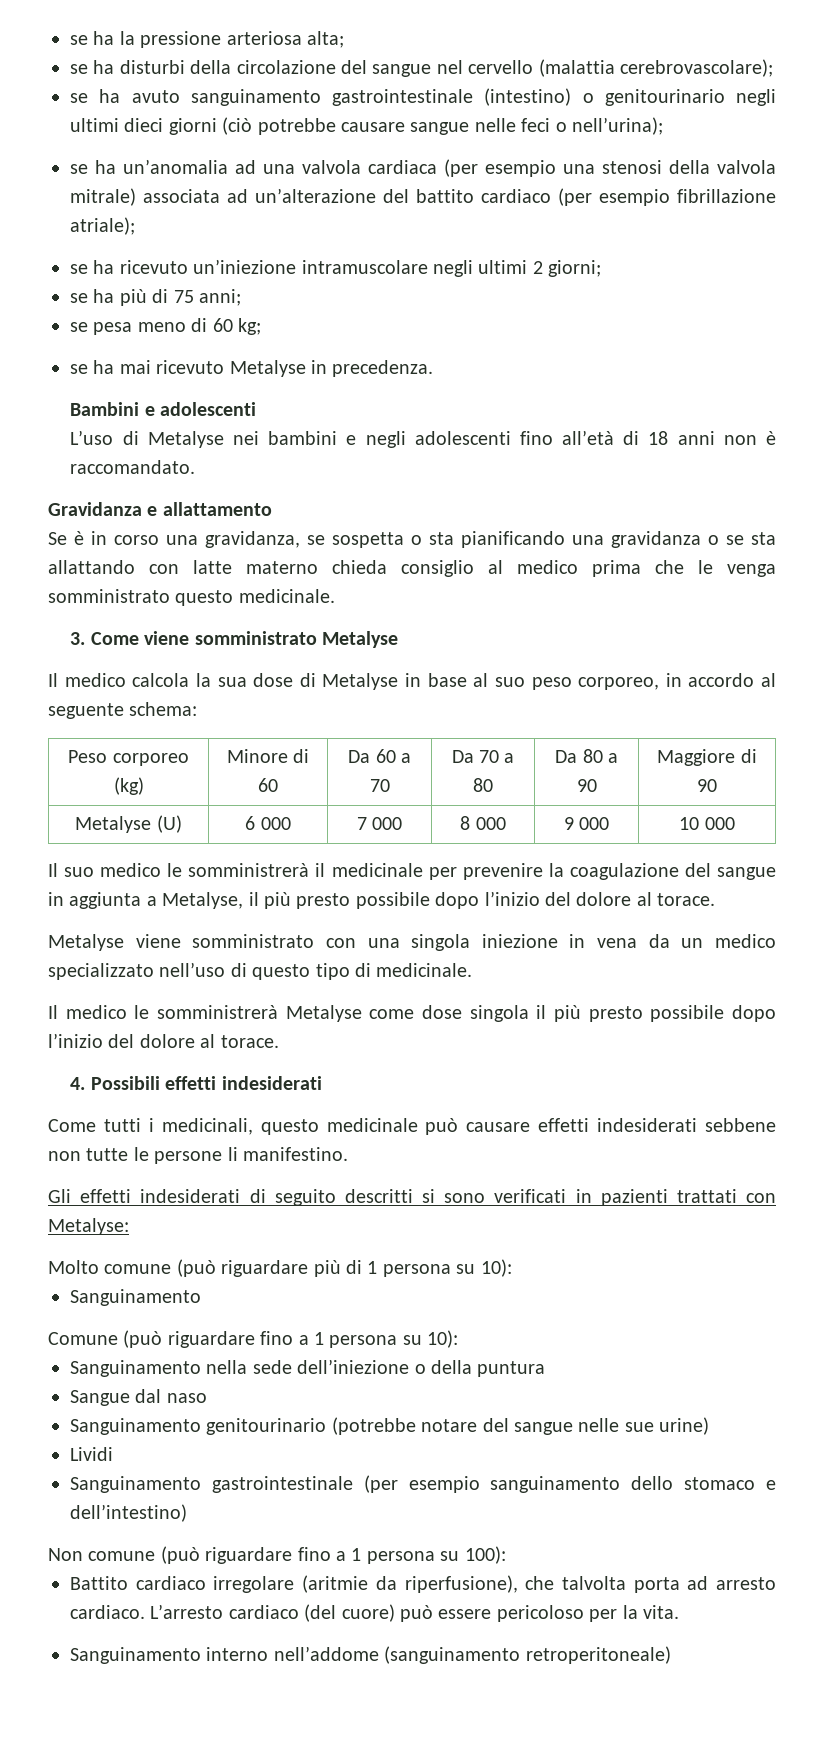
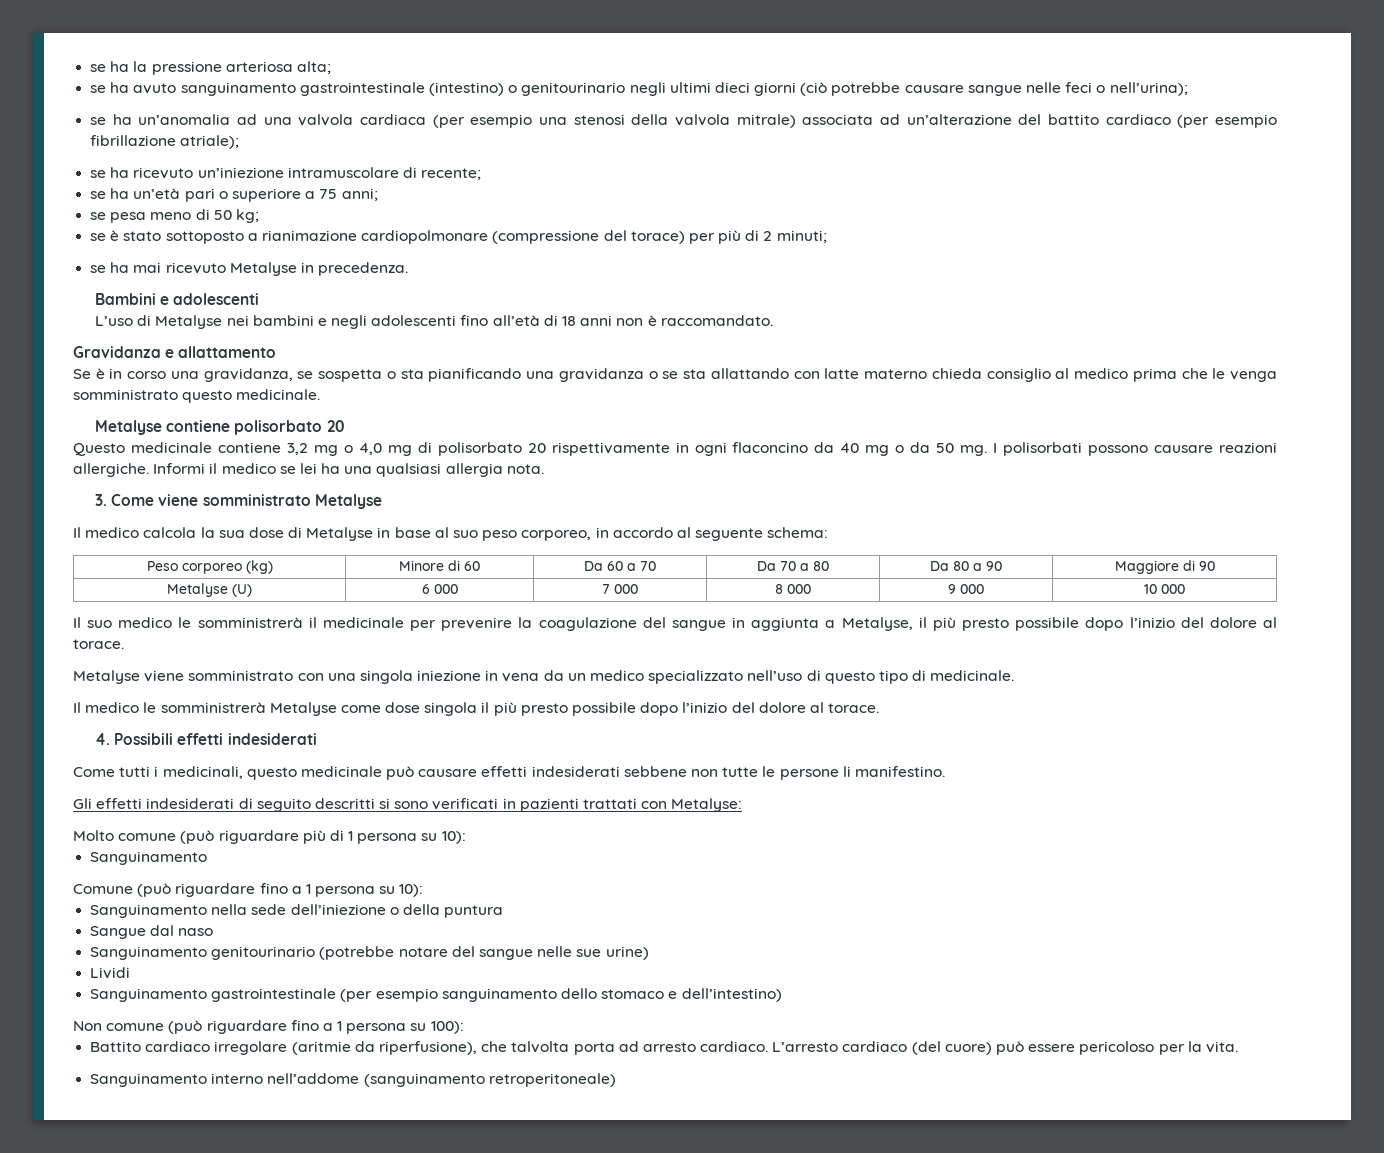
- se ha disturbi della circolazione del sangue nel cervello (malattia cerebrovascolare);
- se ha ricevuto un’iniezione intramuscolare negli ultimi 2 giorni;
- se ha più di 75 anni;
+ se ha ricevuto un’iniezione intramuscolare di recente;
+ se ha un’età pari o superiore a 75 anni;
- se pesa meno di 60 kg;
+ se pesa meno di 50 kg;
+ se è stato sottoposto a rianimazione cardiopolmonare (compressione del torace) per più di 2 minuti;
+ Metalyse contiene polisorbato 20
+ Questo medicinale contiene 3,2 mg o 4,0 mg di polisorbato 20 rispettivamente in ogni flaconcino da 40 mg o da 50 mg. I polisorbati possono causare reazioni allergiche. Informi il medico se lei ha una qualsiasi allergia nota.

